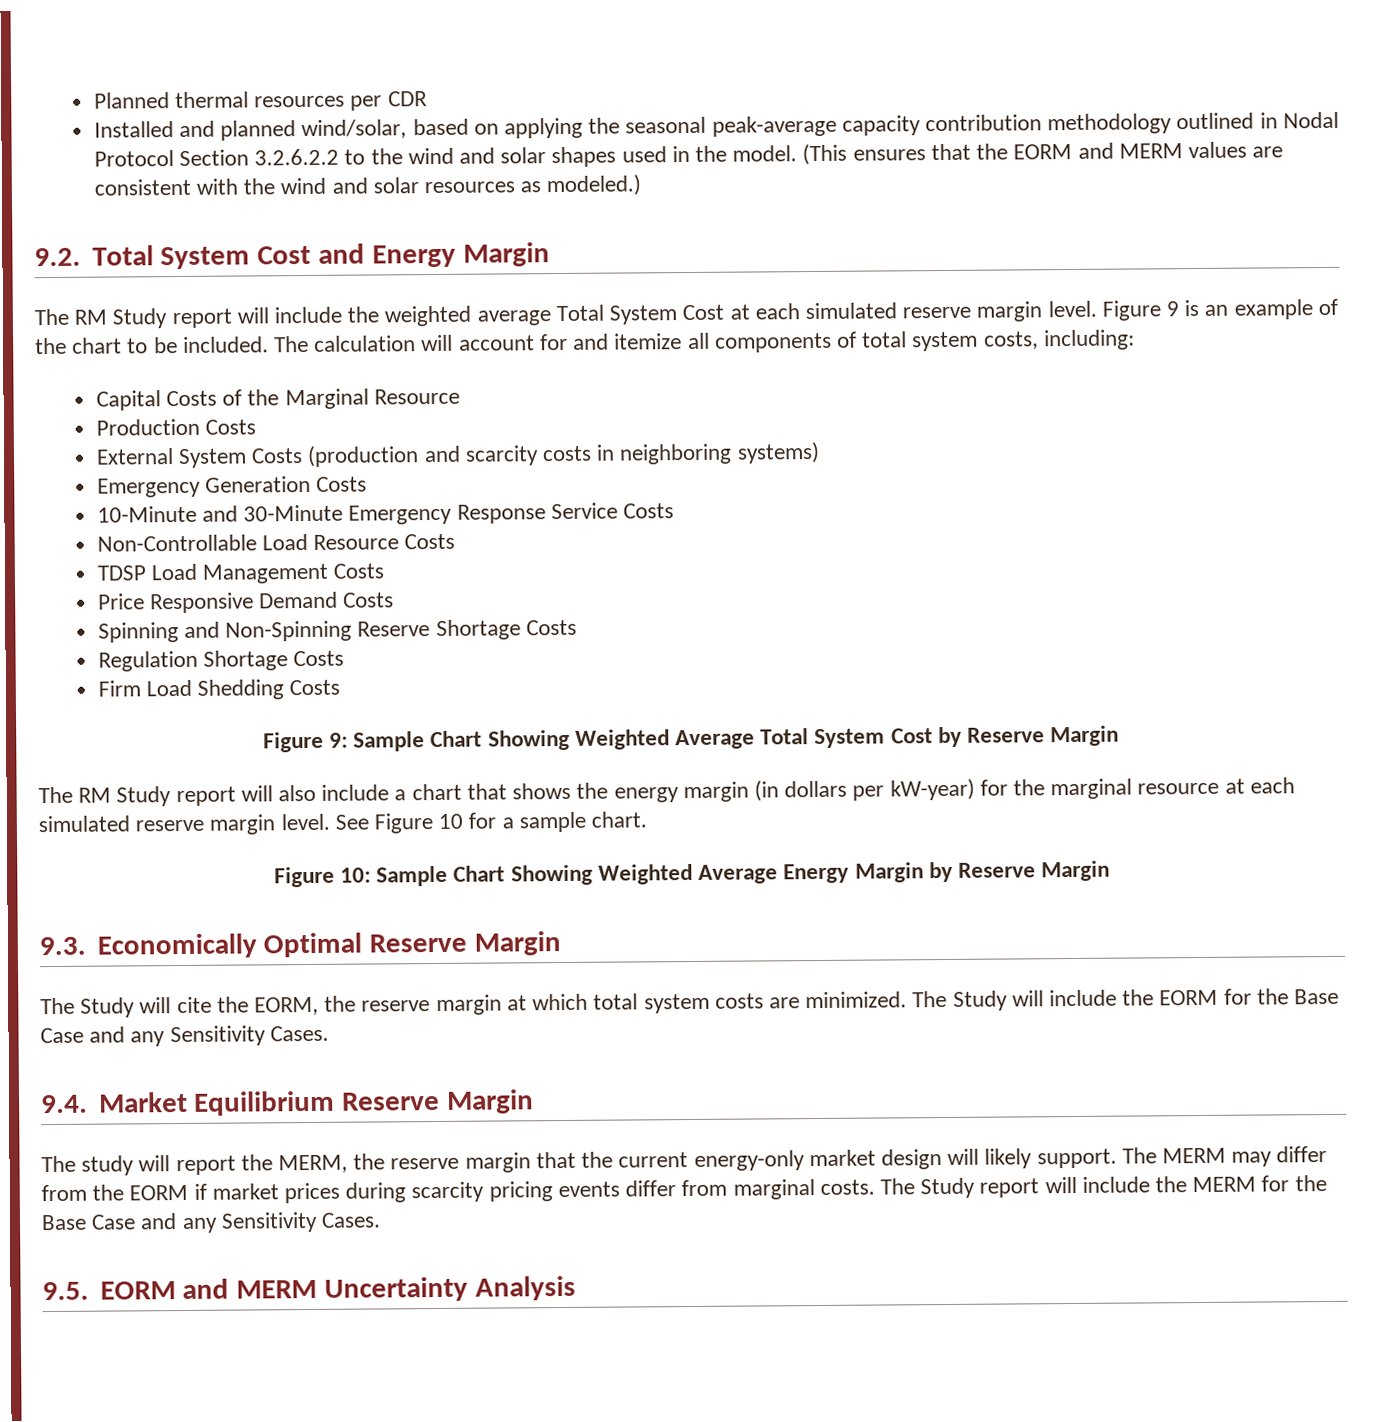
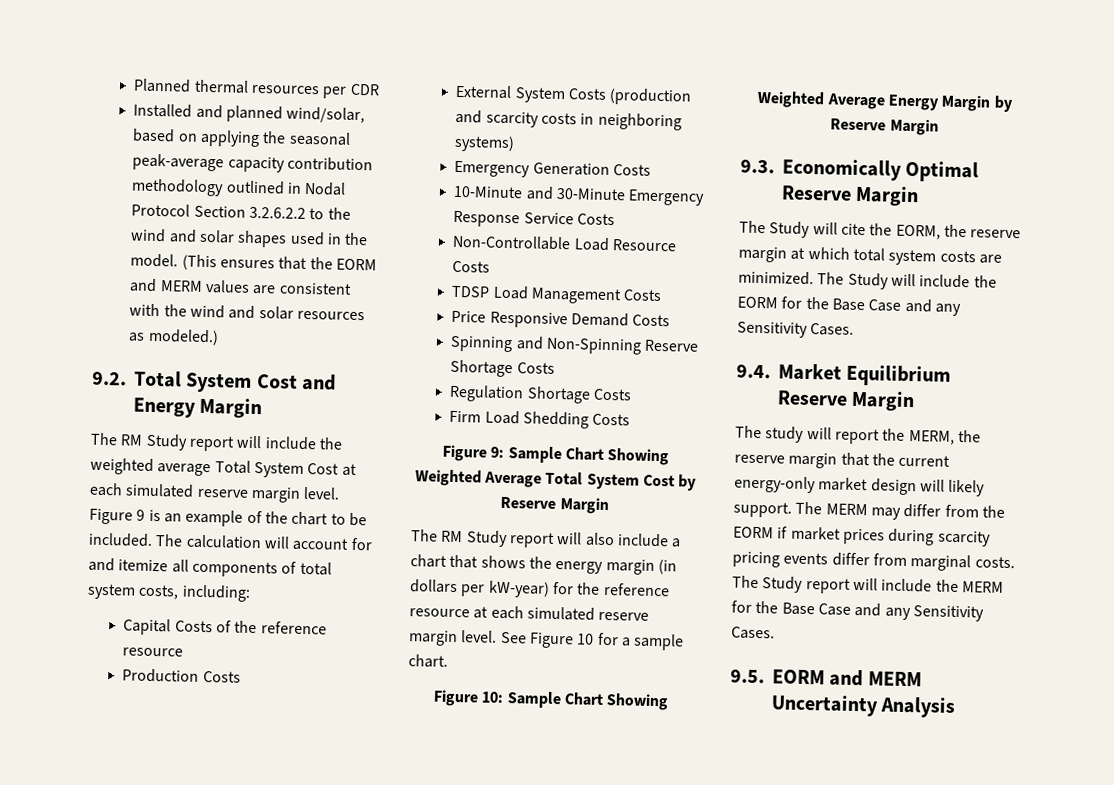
- Capital Costs of the Marginal Resource
+ Capital Costs of the reference resource
- The RM Study report will also include a chart that shows the energy margin (in dollars per kW-year) for the marginal resource at each simulated reserve margin level.
+ The RM Study report will also include a chart that shows the energy margin (in dollars per kW-year) for the reference resource at each simulated reserve margin level.

